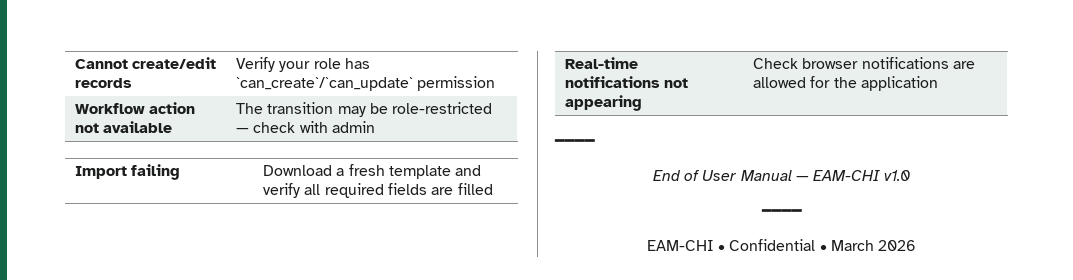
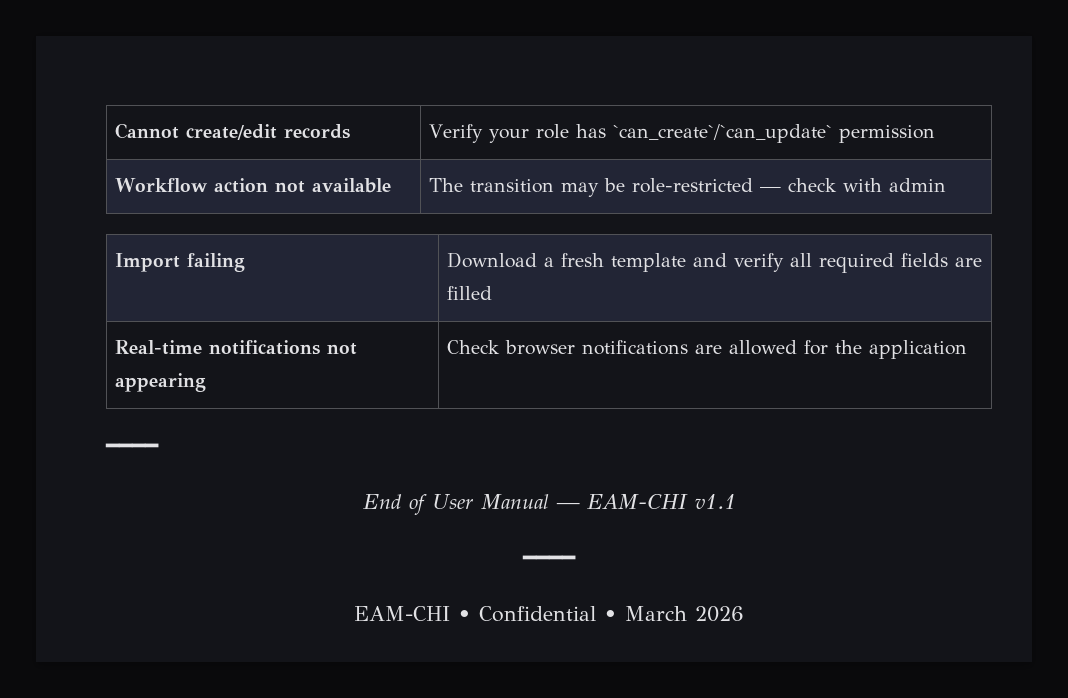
- End of User Manual — EAM-CHI v1.0
+ End of User Manual — EAM-CHI v1.1

